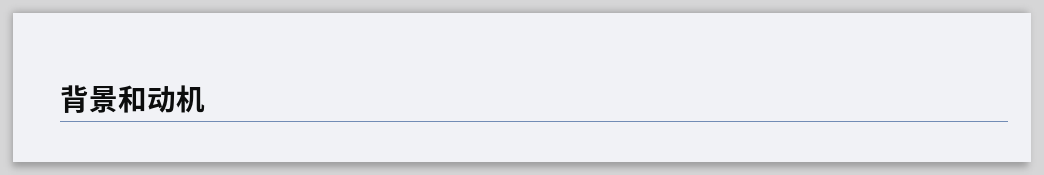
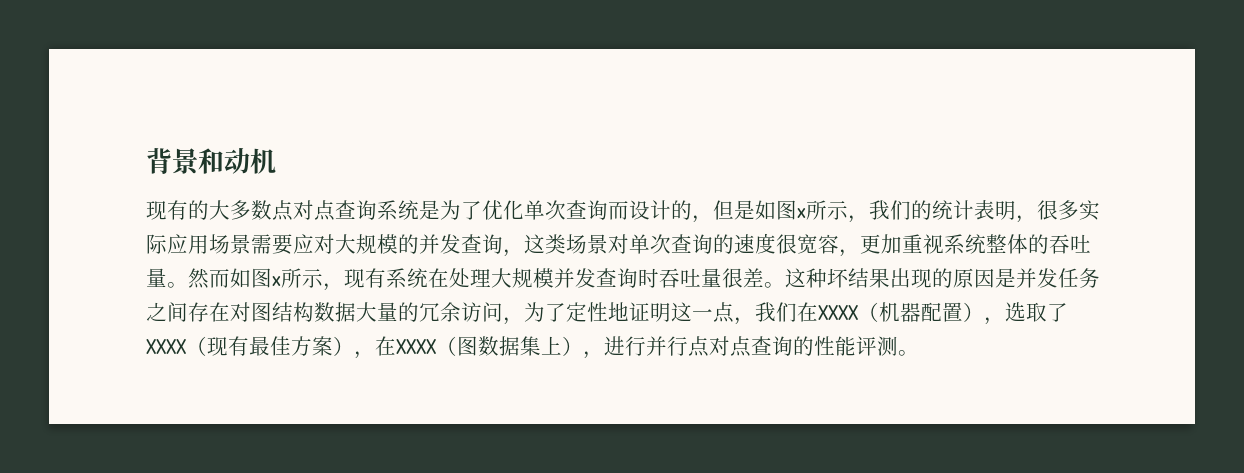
+ 现有的大多数点对点查询系统是为了优化单次查询而设计的，但是如图x所示，我们的统计表明，很多实际应用场景需要应对大规模的并发查询，这类场景对单次查询的速度很宽容，更加重视系统整体的吞吐量。然而如图x所示，现有系统在处理大规模并发查询时吞吐量很差。这种坏结果出现的原因是并发任务之间存在对图结构数据大量的冗余访问，为了定性地证明这一点，我们在XXXX（机器配置），选取了XXXX（现有最佳方案），在XXXX（图数据集上），进行并行点对点查询的性能评测。

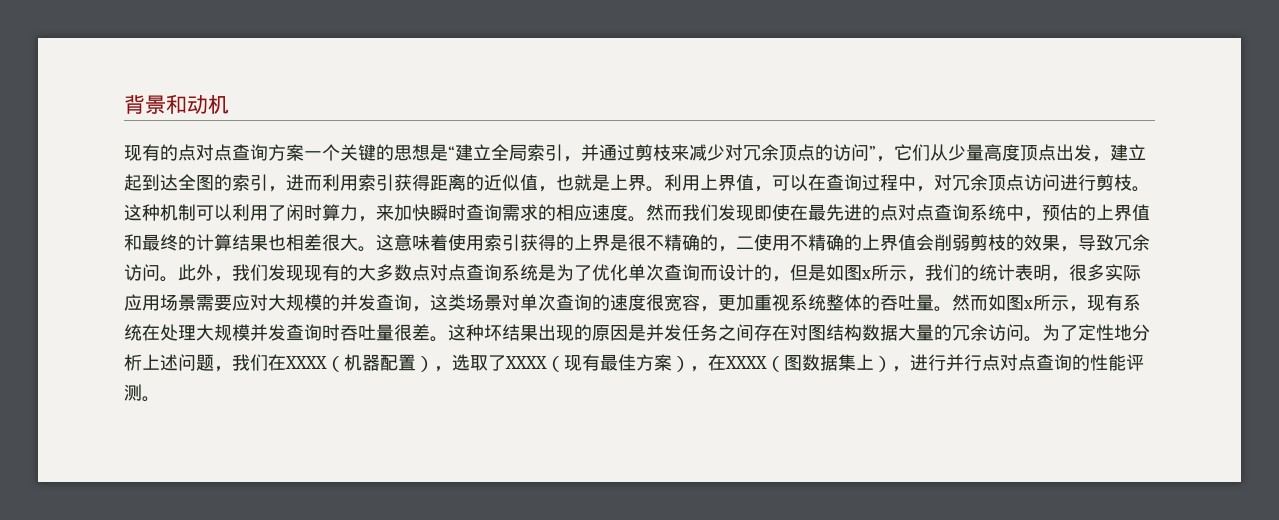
- 现有的大多数点对点查询系统是为了优化单次查询而设计的，但是如图x所示，我们的统计表明，很多实际应用场景需要应对大规模的并发查询，这类场景对单次查询的速度很宽容，更加重视系统整体的吞吐量。
+ 现有的点对点查询方案一个关键的思想是“建立全局索引，并通过剪枝来减少对冗余顶点的访问”，它们从少量高度顶点出发，建立起到达全图的索引，进而利用索引获得距离的近似值，也就是上界。利用上界值，可以在查询过程中，对冗余顶点访问进行剪枝。这种机制可以利用了闲时算力，来加快瞬时查询需求的相应速度。然而我们发现即使在最先进的点对点查询系统中，预估的上界值和最终的计算结果也相差很大。这意味着使用索引获得的上界是很不精确的，二使用不精确的上界值会削弱剪枝的效果，导致冗余访问。此外，我们发现现有的大多数点对点查询系统是为了优化单次查询而设计的，但是如图x所示，我们的统计表明，很多实际应用场景需要应对大规模的并发查询，这类场景对单次查询的速度很宽容，更加重视系统整体的吞吐量。
- 这种坏结果出现的原因是并发任务之间存在对图结构数据大量的冗余访问，为了定性地证明这一点，我们在XXXX（机器配置），选取了XXXX（现有最佳方案），在XXXX（图数据集上），进行并行点对点查询的性能评测。
+ 这种坏结果出现的原因是并发任务之间存在对图结构数据大量的冗余访问。为了定性地分析上述问题，我们在XXXX（机器配置），选取了XXXX（现有最佳方案），在XXXX（图数据集上），进行并行点对点查询的性能评测。

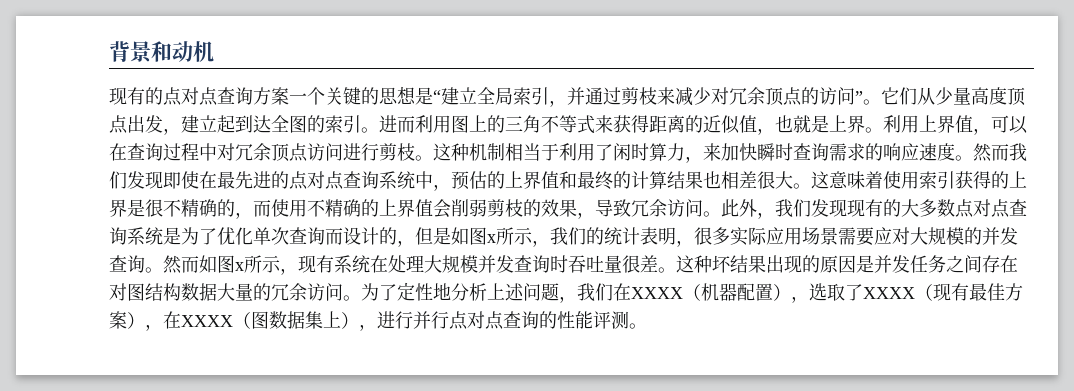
- 现有的点对点查询方案一个关键的思想是“建立全局索引，并通过剪枝来减少对冗余顶点的访问”，它们从少量高度顶点出发，建立起到达全图的索引，进而利用索引获得距离的近似值，也就是上界。
+ 现有的点对点查询方案一个关键的思想是“建立全局索引，并通过剪枝来减少对冗余顶点的访问”。它们从少量高度顶点出发，建立起到达全图的索引。进而利用图上的三角不等式来获得距离的近似值，也就是上界。
- 利用上界值，可以在查询过程中，对冗余顶点访问进行剪枝。
+ 利用上界值，可以在查询过程中对冗余顶点访问进行剪枝。
- 这种机制可以利用了闲时算力，来加快瞬时查询需求的相应速度。
+ 这种机制相当于利用了闲时算力，来加快瞬时查询需求的响应速度。
- 这意味着使用索引获得的上界是很不精确的，二使用不精确的上界值会削弱剪枝的效果，导致冗余访问。
+ 这意味着使用索引获得的上界是很不精确的，而使用不精确的上界值会削弱剪枝的效果，导致冗余访问。
- 此外，我们发现现有的大多数点对点查询系统是为了优化单次查询而设计的，但是如图x所示，我们的统计表明，很多实际应用场景需要应对大规模的并发查询，这类场景对单次查询的速度很宽容，更加重视系统整体的吞吐量。
+ 此外，我们发现现有的大多数点对点查询系统是为了优化单次查询而设计的，但是如图x所示，我们的统计表明，很多实际应用场景需要应对大规模的并发查询。

